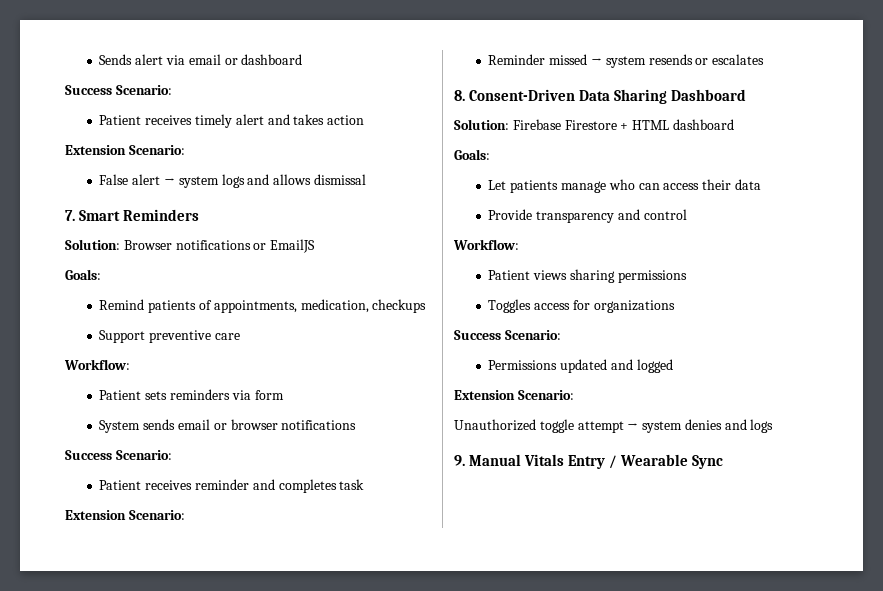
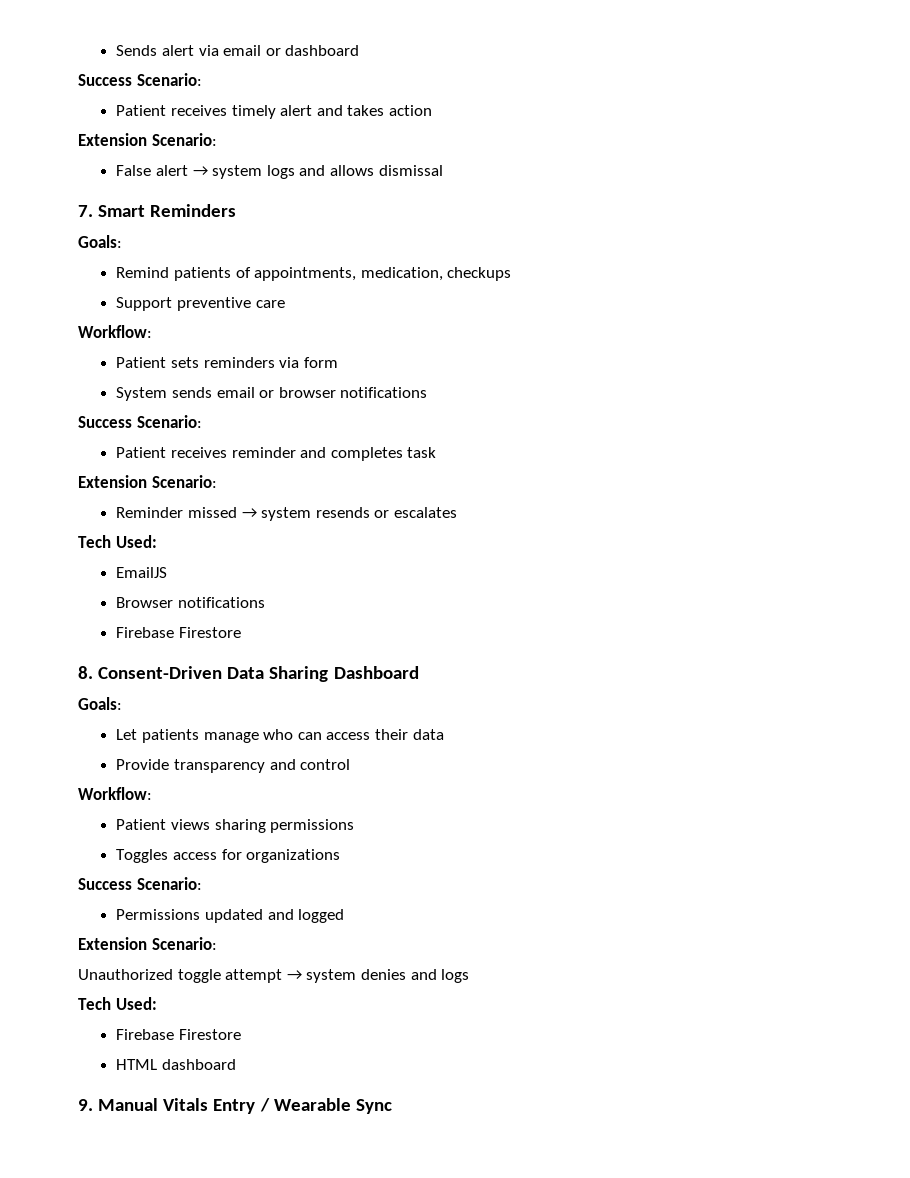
- Solution: Browser notifications or EmailJS
  Reminder missed → system resends or escalates
+ Tech Used:
+ EmailJS
+ Browser notifications
+ Firebase Firestore
- Solution: Firebase Firestore + HTML dashboard
  Unauthorized toggle attempt → system denies and logs
+ Tech Used:
+ Firebase Firestore
+ HTML dashboard

